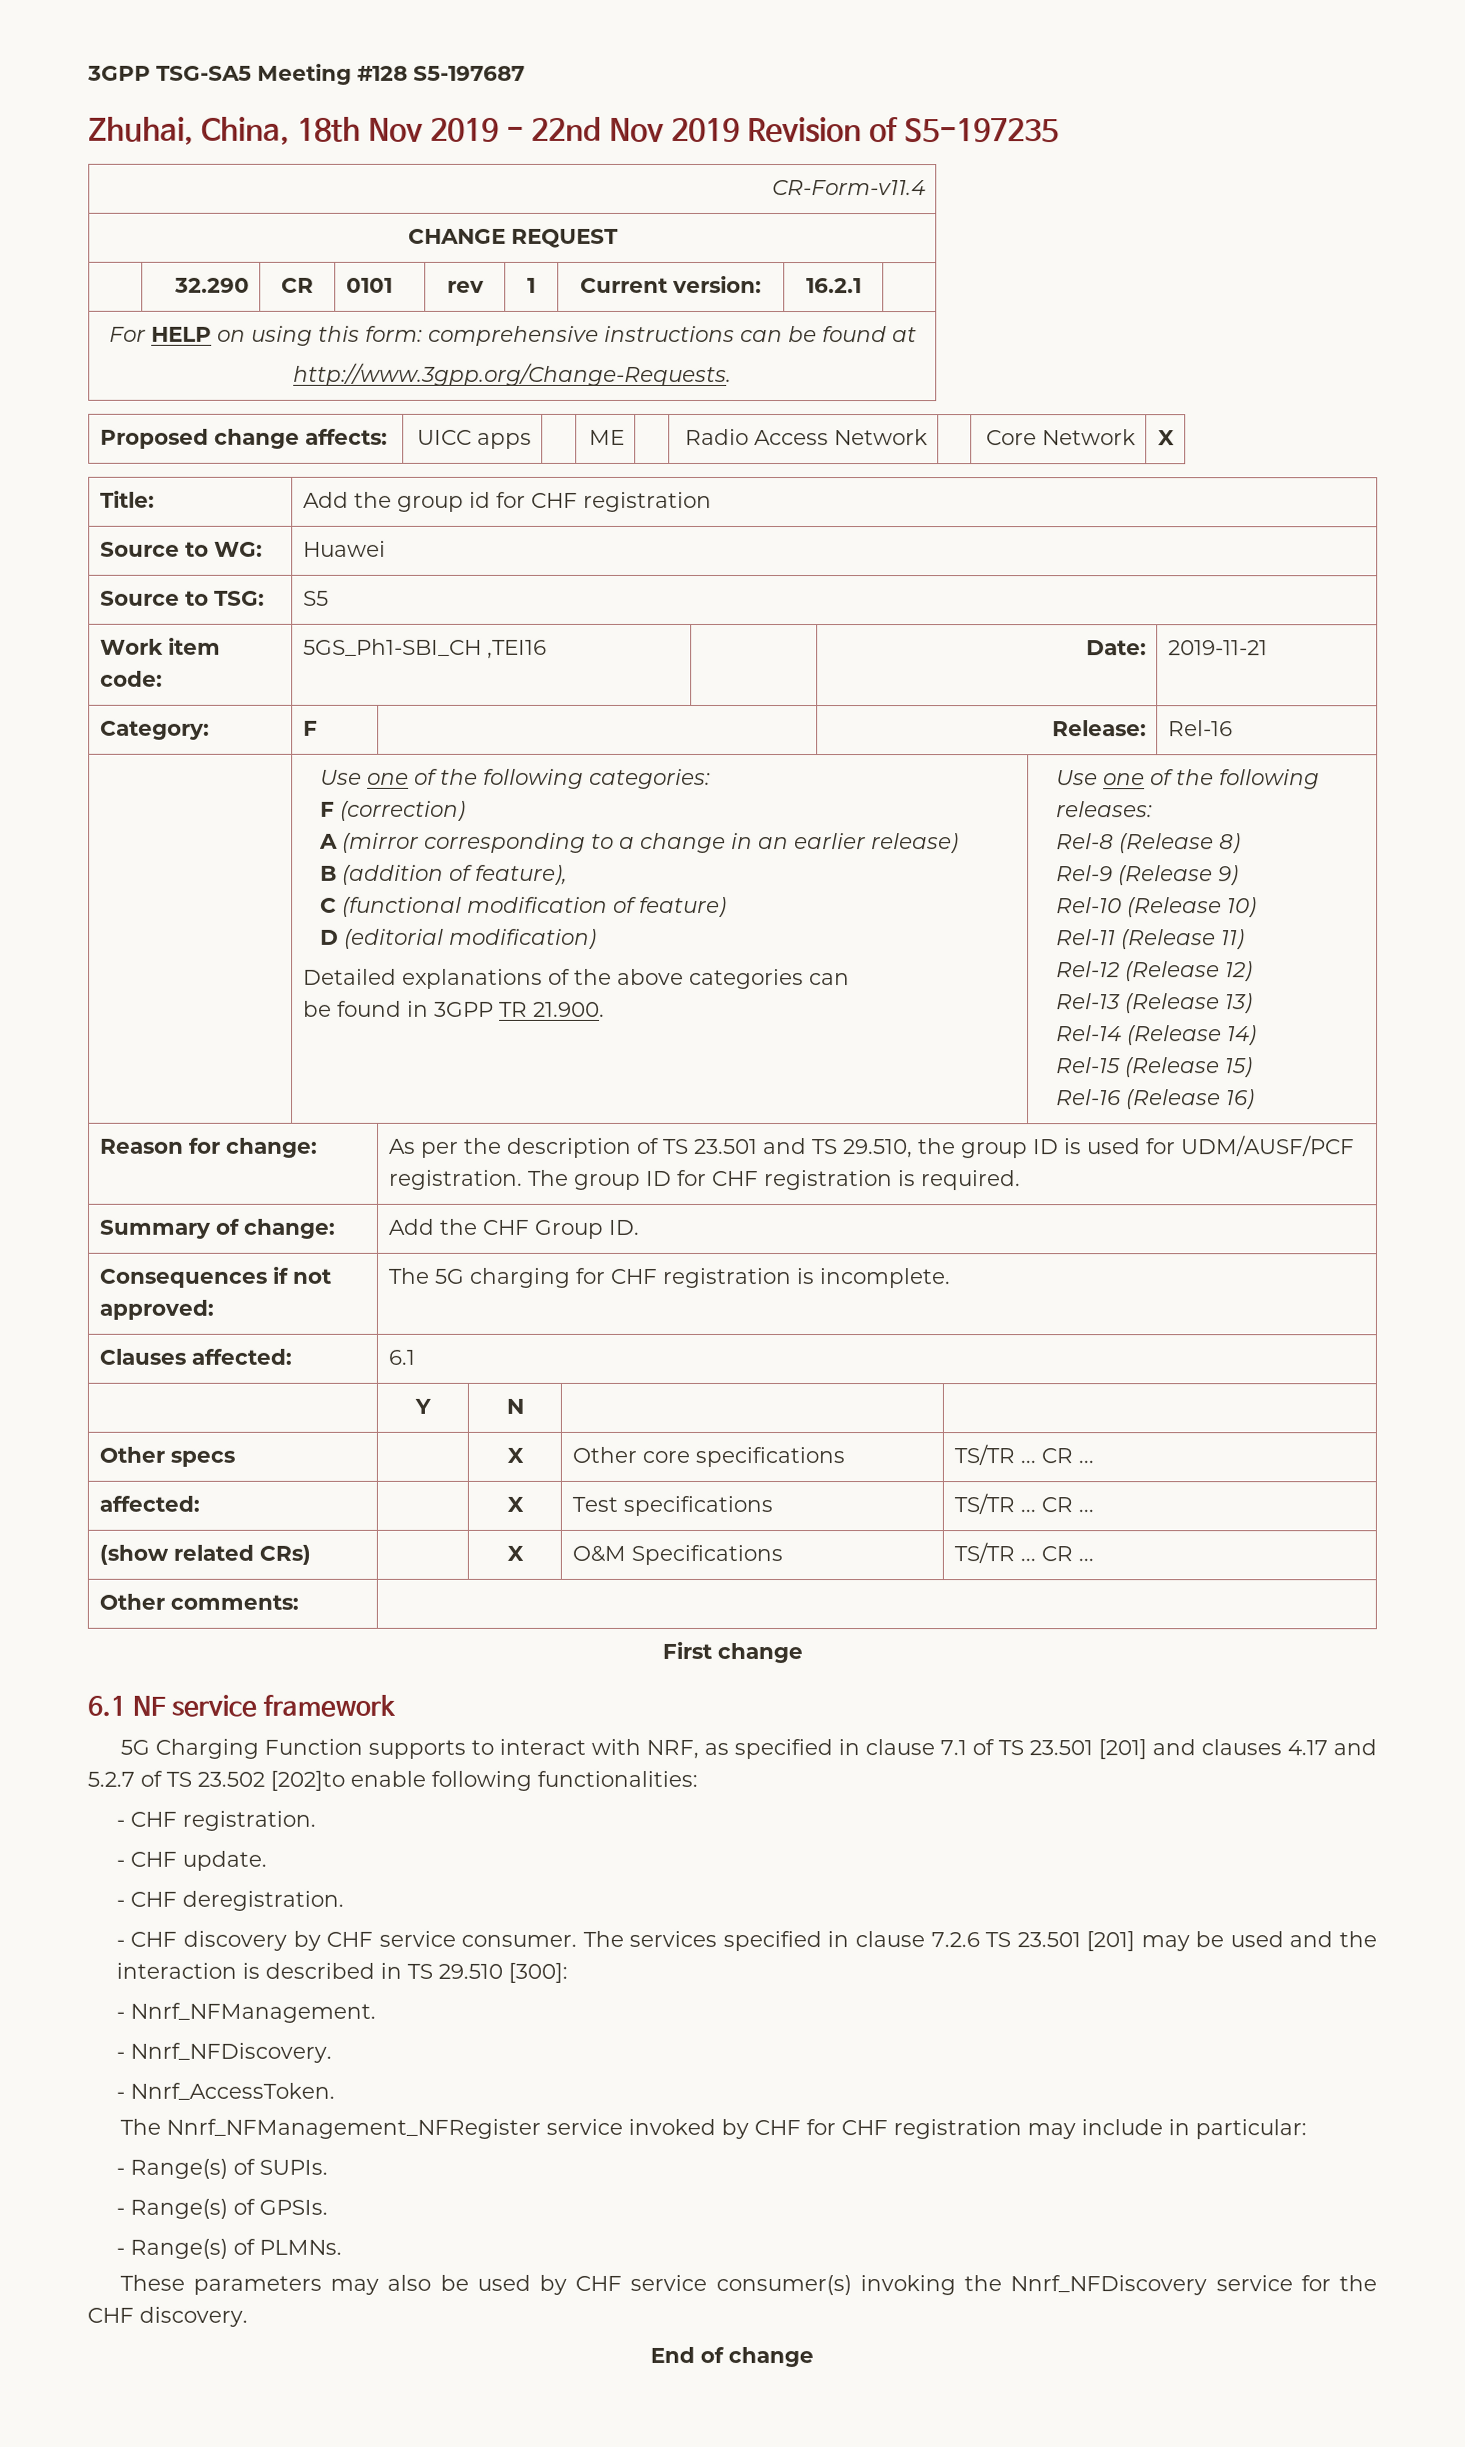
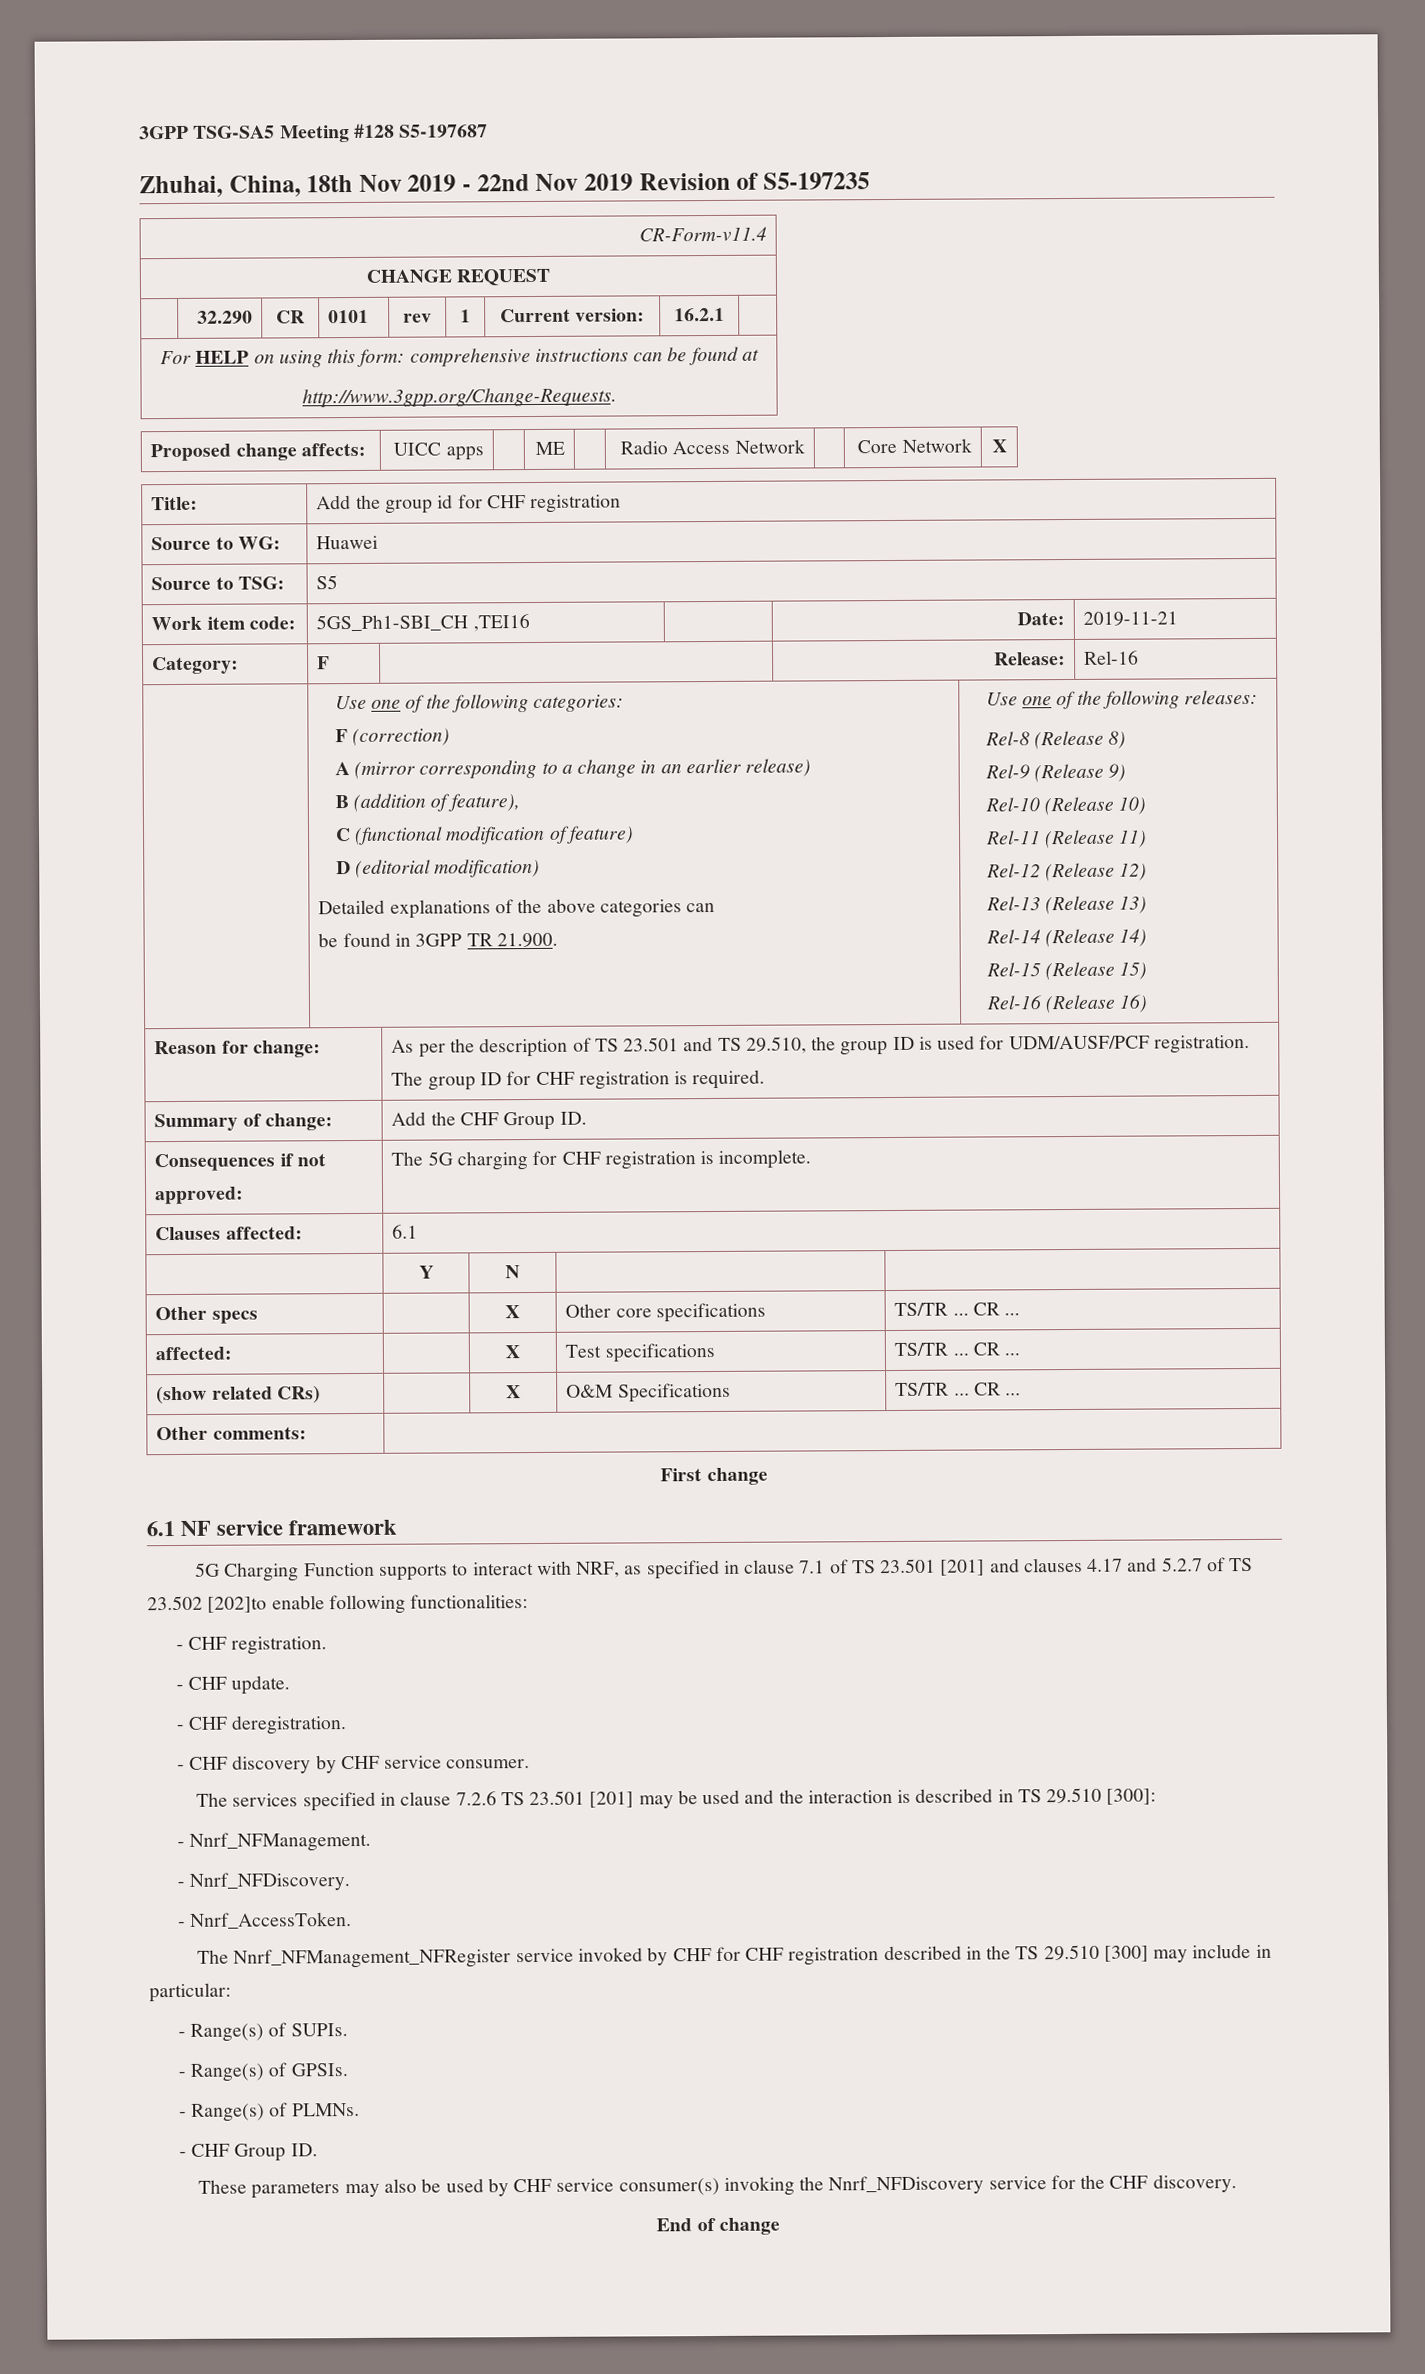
- - CHF discovery by CHF service consumer. The services specified in clause 7.2.6 TS 23.501 [201] may be used and the interaction is described in TS 29.510 [300]:
+ - CHF discovery by CHF service consumer.
+ The services specified in clause 7.2.6 TS 23.501 [201] may be used and the interaction is described in TS 29.510 [300]:
- The Nnrf_NFManagement_NFRegister service invoked by CHF for CHF registration may include in particular:
+ The Nnrf_NFManagement_NFRegister service invoked by CHF for CHF registration described in the TS 29.510 [300] may include in particular:
+ - CHF Group ID.

